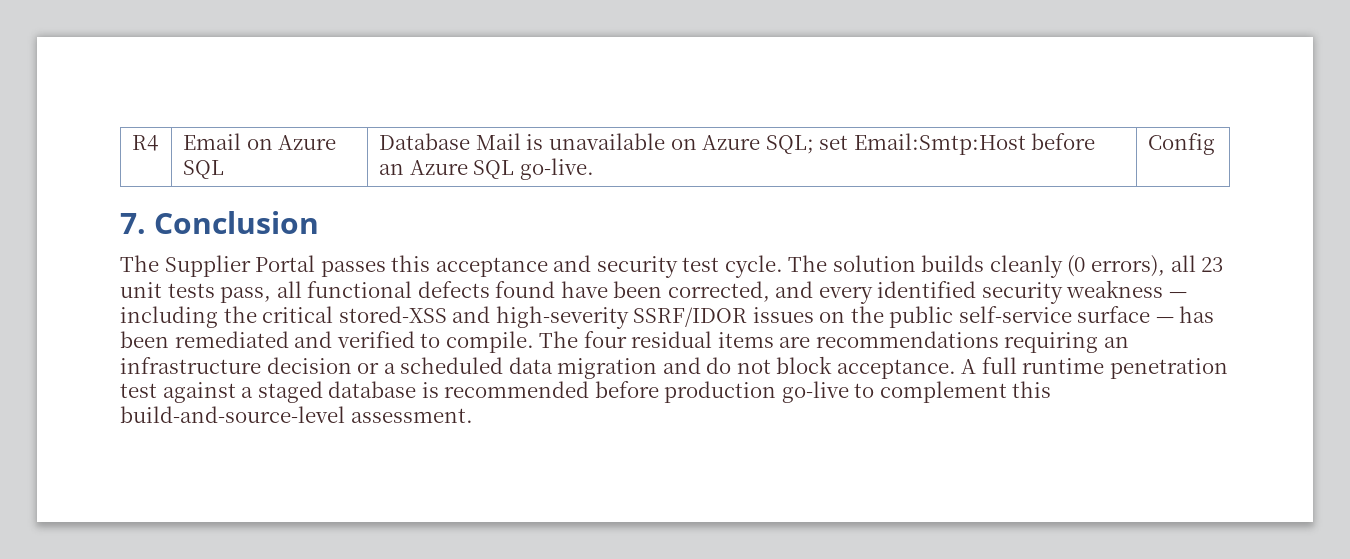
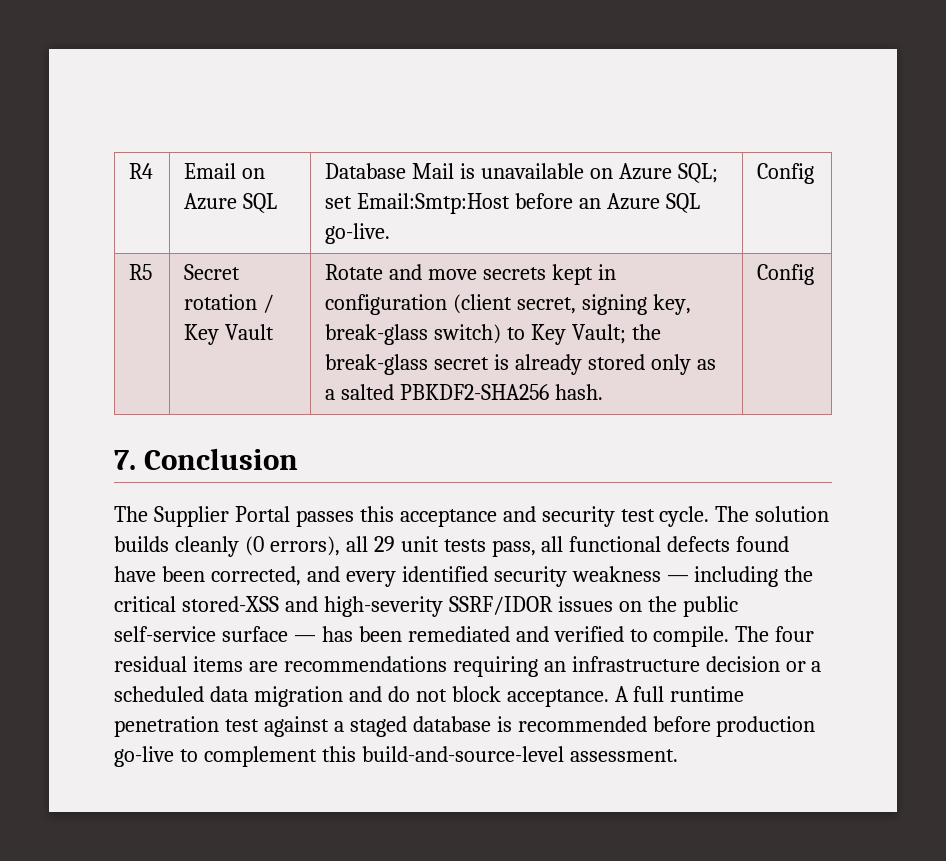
+ R5 | Secret rotation / Key Vault | Rotate and move secrets kept in configuration (client secret, signing key, break-glass switch) to Key Vault; the break-glass secret is already stored only as a salted PBKDF2-SHA256 hash. | Config
- The solution builds cleanly (0 errors), all 23 unit tests pass, all functional defects found have been corrected, and every identified security weakness — including the critical stored-XSS and high-severity SSRF/IDOR issues on the public self-service surface — has been remediated and verified to compile.
+ The solution builds cleanly (0 errors), all 29 unit tests pass, all functional defects found have been corrected, and every identified security weakness — including the critical stored-XSS and high-severity SSRF/IDOR issues on the public self-service surface — has been remediated and verified to compile.

